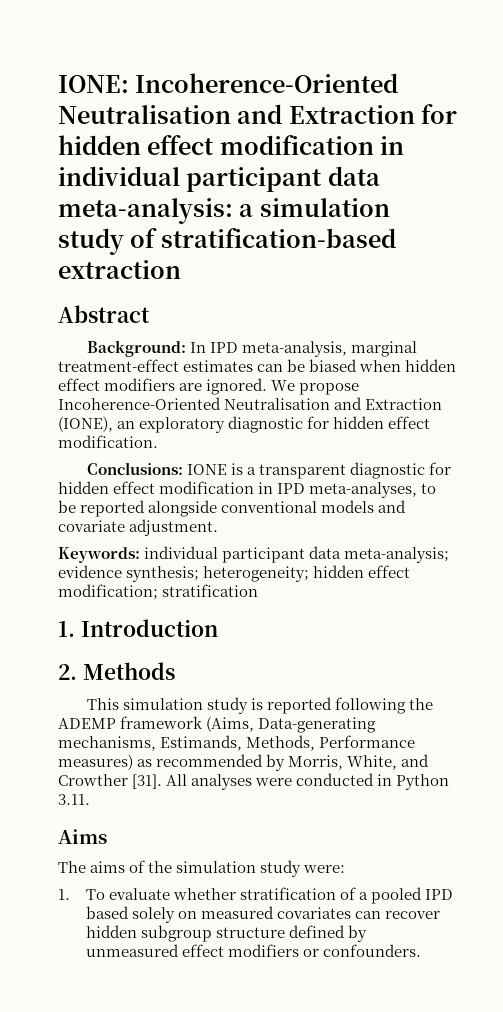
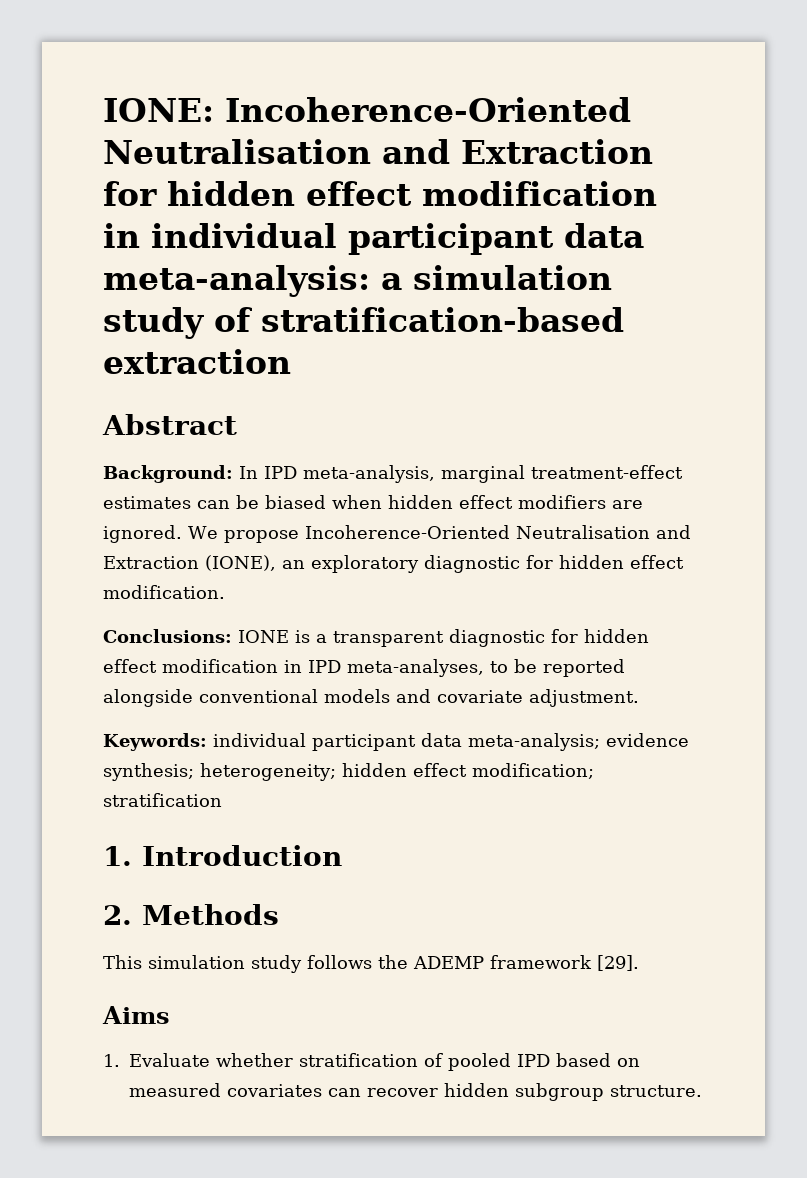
- This simulation study is reported following the ADEMP framework (Aims, Data-generating mechanisms, Estimands, Methods, Performance measures) as recommended by Morris, White, and Crowther [31]. All analyses were conducted in Python 3.11.
+ This simulation study follows the ADEMP framework [29].
  Aims
- The aims of the simulation study were:
- 1. To evaluate whether stratification of a pooled IPD based solely on measured covariates can recover hidden subgroup structure defined by unmeasured effect modifiers or confounders.
+ 1. Evaluate whether stratification of pooled IPD based on measured covariates can recover hidden subgroup structure.

